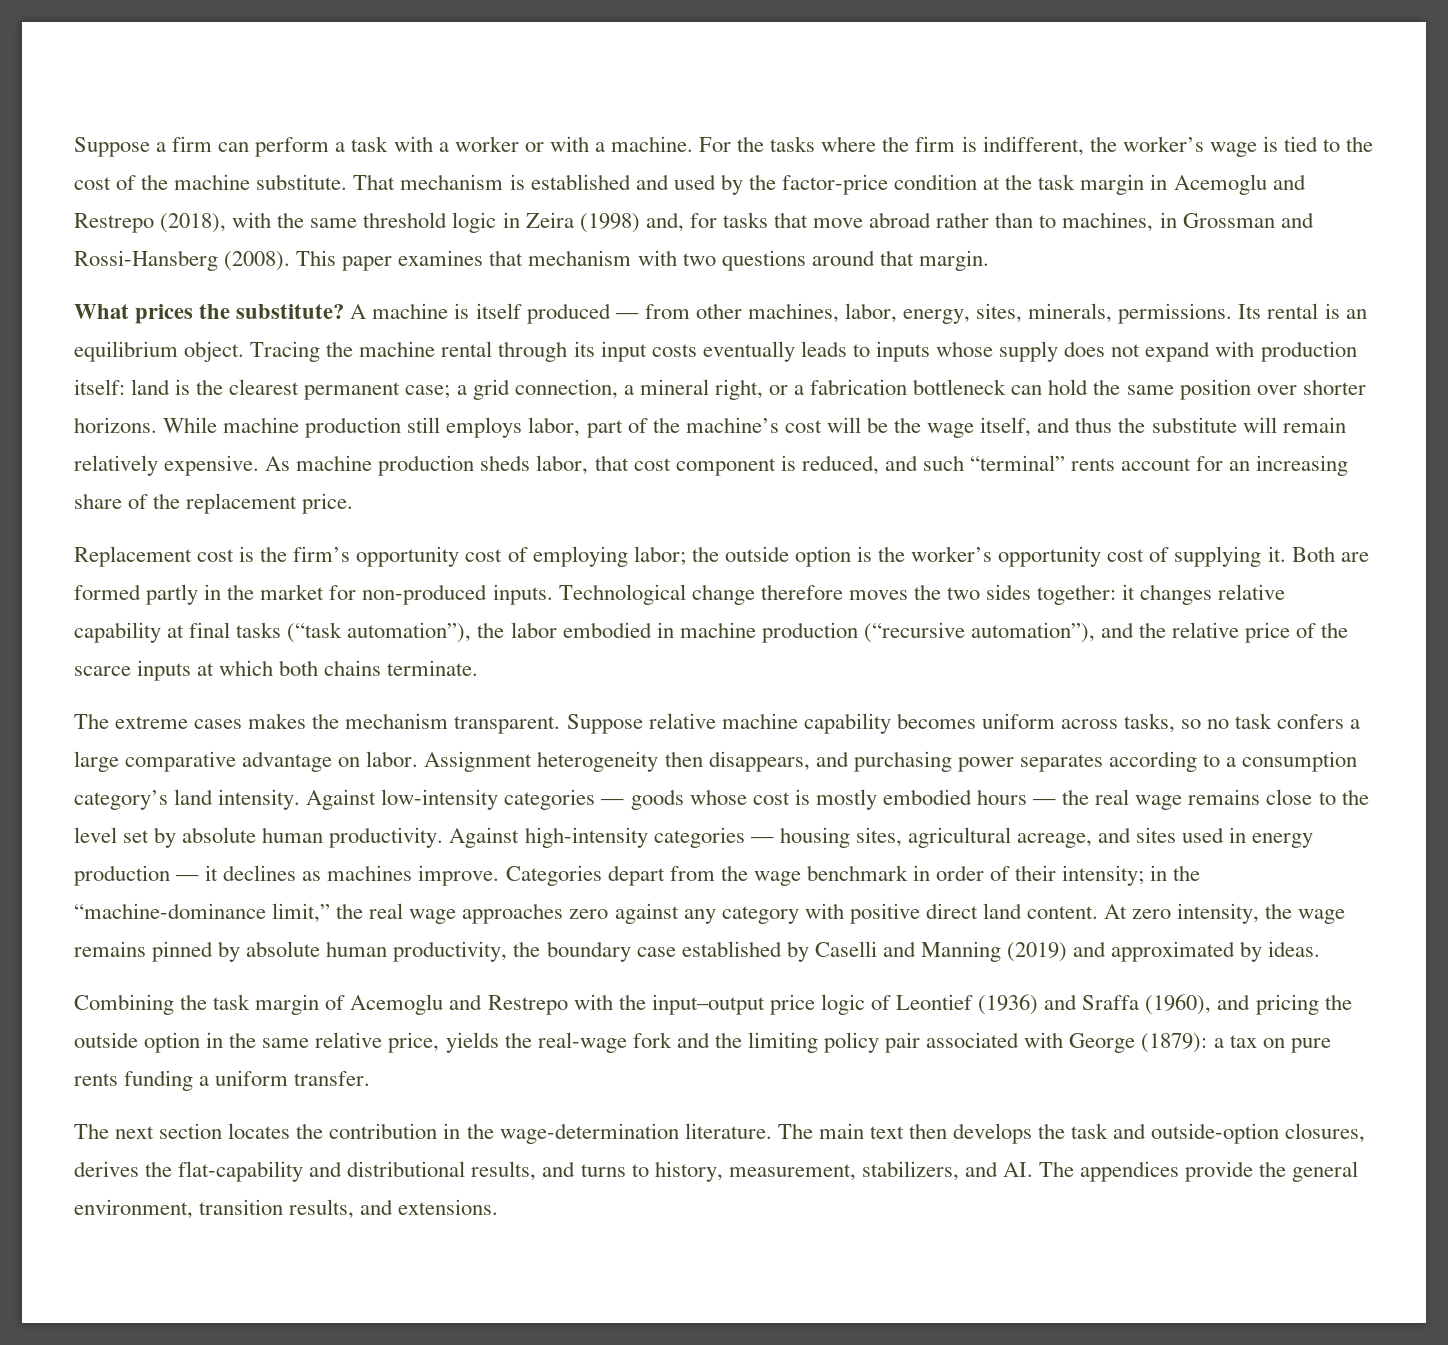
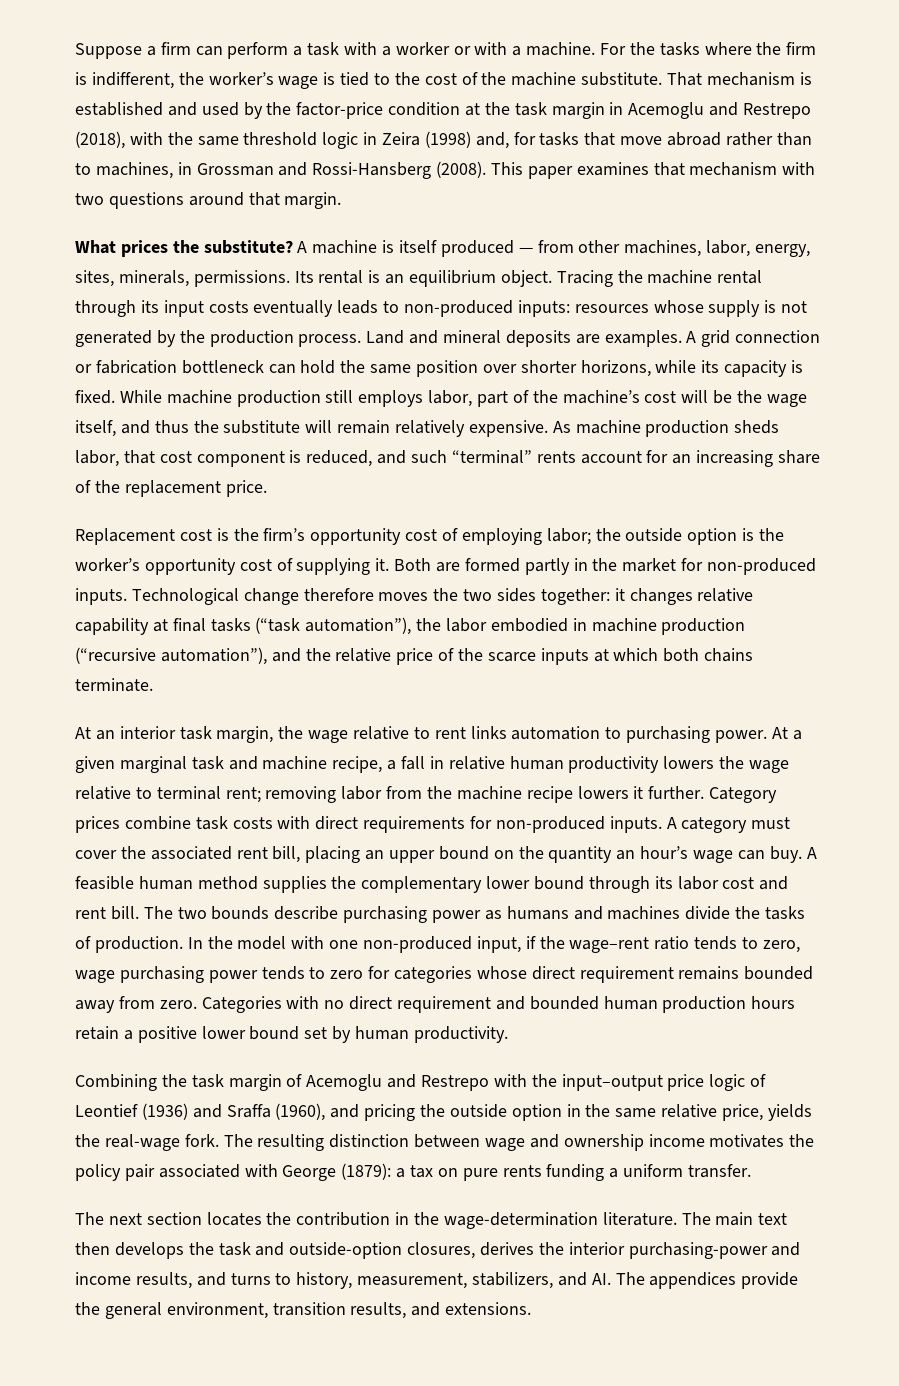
- Tracing the machine rental through its input costs eventually leads to inputs whose supply does not expand with production itself: land is the clearest permanent case; a grid connection, a mineral right, or a fabrication bottleneck can hold the same position over shorter horizons.
+ Tracing the machine rental through its input costs eventually leads to non-produced inputs: resources whose supply is not generated by the production process. Land and mineral deposits are examples. A grid connection or fabrication bottleneck can hold the same position over shorter horizons, while its capacity is fixed.
- The extreme cases makes the mechanism transparent. Suppose relative machine capability becomes uniform across tasks, so no task confers a large comparative advantage on labor. Assignment heterogeneity then disappears, and purchasing power separates according to a consumption category’s land intensity. Against low-intensity categories — goods whose cost is mostly embodied hours — the real wage remains close to the level set by absolute human productivity. Against high-intensity categories — housing sites, agricultural acreage, and sites used in energy production — it declines as machines improve. Categories depart from the wage benchmark in order of their intensity; in the “machine-dominance limit,” the real wage approaches zero against any category with positive direct land content. At zero intensity, the wage remains pinned by absolute human productivity, the boundary case established by Caselli and Manning (2019) and approximated by ideas.
+ At an interior task margin, the wage relative to rent links automation to purchasing power. At a given marginal task and machine recipe, a fall in relative human productivity lowers the wage relative to terminal rent; removing labor from the machine recipe lowers it further. Category prices combine task costs with direct requirements for non-produced inputs. A category must cover the associated rent bill, placing an upper bound on the quantity an hour’s wage can buy. A feasible human method supplies the complementary lower bound through its labor cost and rent bill. The two bounds describe purchasing power as humans and machines divide the tasks of production. In the model with one non-produced input, if the wage–rent ratio tends to zero, wage purchasing power tends to zero for categories whose direct requirement remains bounded away from zero. Categories with no direct requirement and bounded human production hours retain a positive lower bound set by human productivity.
- Combining the task margin of Acemoglu and Restrepo with the input–output price logic of Leontief (1936) and Sraffa (1960), and pricing the outside option in the same relative price, yields the real-wage fork and the limiting policy pair associated with George (1879): a tax on pure rents funding a uniform transfer.
+ Combining the task margin of Acemoglu and Restrepo with the input–output price logic of Leontief (1936) and Sraffa (1960), and pricing the outside option in the same relative price, yields the real-wage fork. The resulting distinction between wage and ownership income motivates the policy pair associated with George (1879): a tax on pure rents funding a uniform transfer.
- The main text then develops the task and outside-option closures, derives the flat-capability and distributional results, and turns to history, measurement, stabilizers, and AI. The appendices provide the general environment, transition results, and extensions.
+ The main text then develops the task and outside-option closures, derives the interior purchasing-power and income results, and turns to history, measurement, stabilizers, and AI. The appendices provide the general environment, transition results, and extensions.

